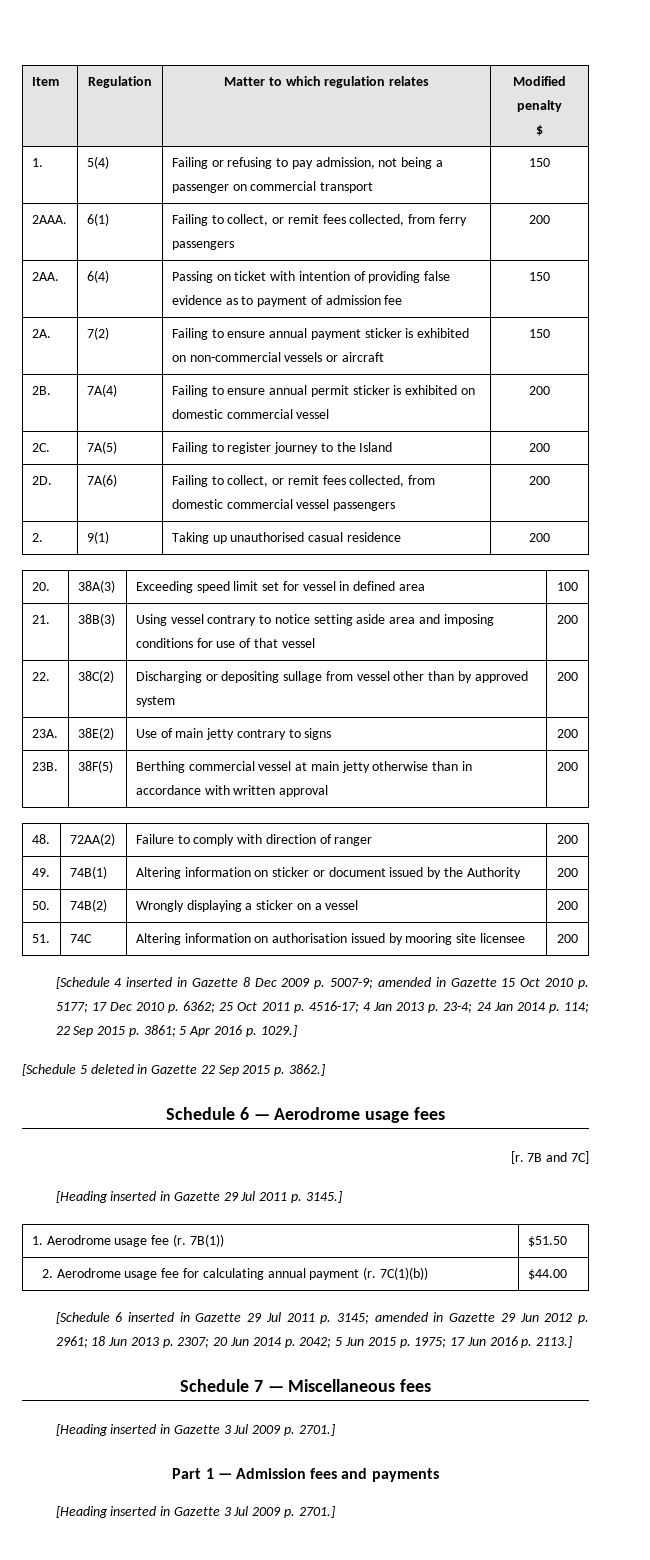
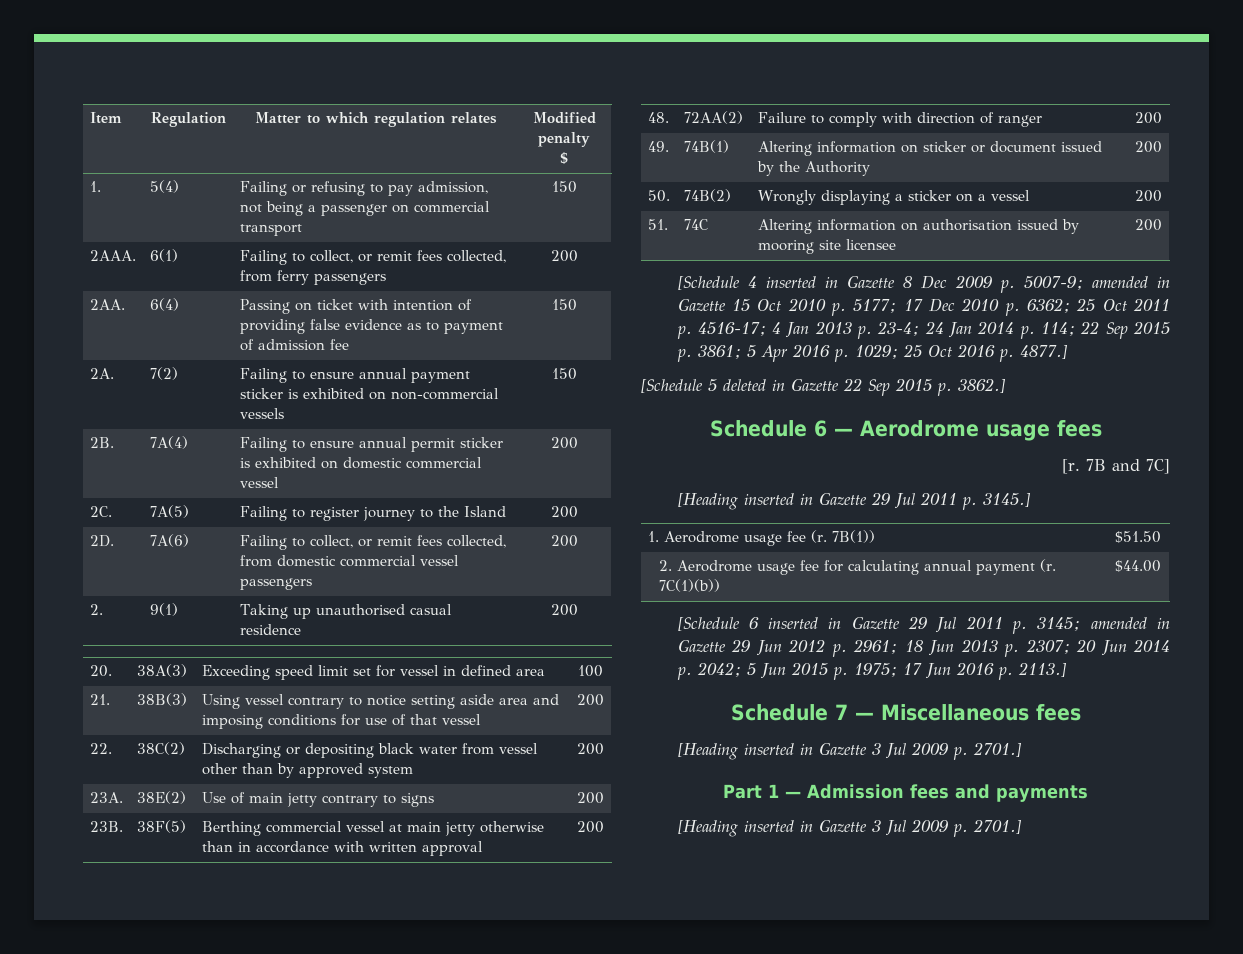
- 2A. | 7(2) | Failing to ensure annual payment sticker is exhibited on non-commercial vessels or aircraft | 150
+ 2A. | 7(2) | Failing to ensure annual payment sticker is exhibited on non-commercial vessels | 150
- 22. | 38C(2) | Discharging or depositing sullage from vessel other than by approved system | 200
+ 22. | 38C(2) | Discharging or depositing black water from vessel other than by approved system | 200
- [Schedule 4 inserted in Gazette 8 Dec 2009 p. 5007-9; amended in Gazette 15 Oct 2010 p. 5177; 17 Dec 2010 p. 6362; 25 Oct 2011 p. 4516-17; 4 Jan 2013 p. 23-4; 24 Jan 2014 p. 114; 22 Sep 2015 p. 3861; 5 Apr 2016 p. 1029.]
+ [Schedule 4 inserted in Gazette 8 Dec 2009 p. 5007-9; amended in Gazette 15 Oct 2010 p. 5177; 17 Dec 2010 p. 6362; 25 Oct 2011 p. 4516-17; 4 Jan 2013 p. 23-4; 24 Jan 2014 p. 114; 22 Sep 2015 p. 3861; 5 Apr 2016 p. 1029; 25 Oct 2016 p. 4877.]

